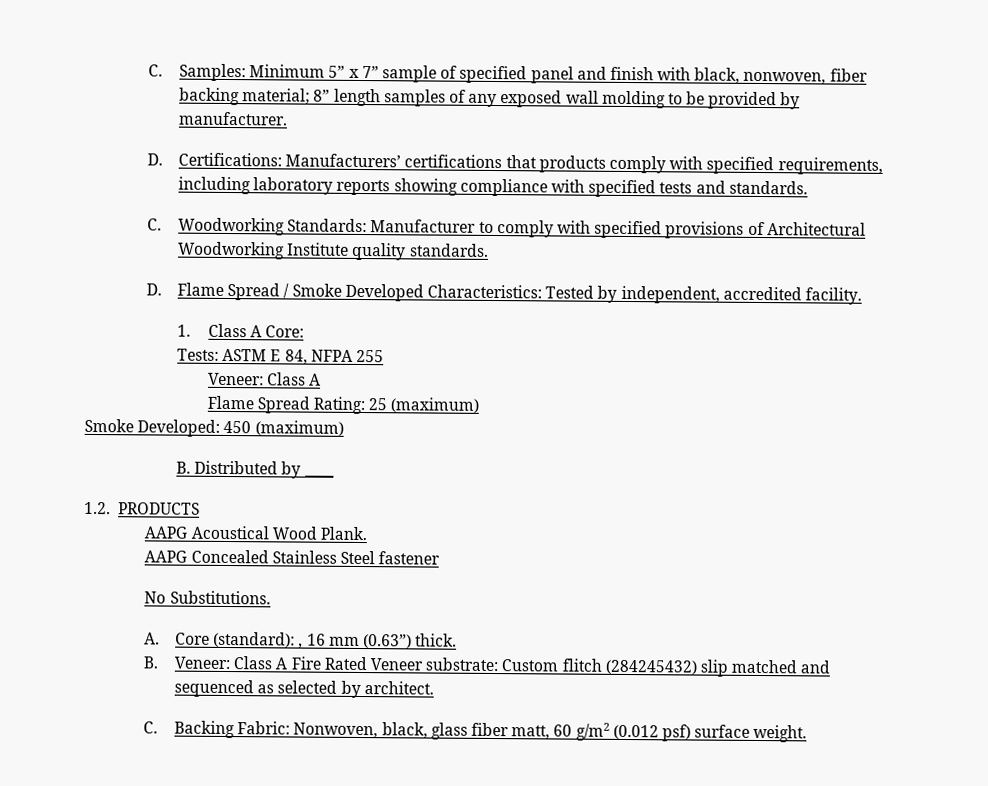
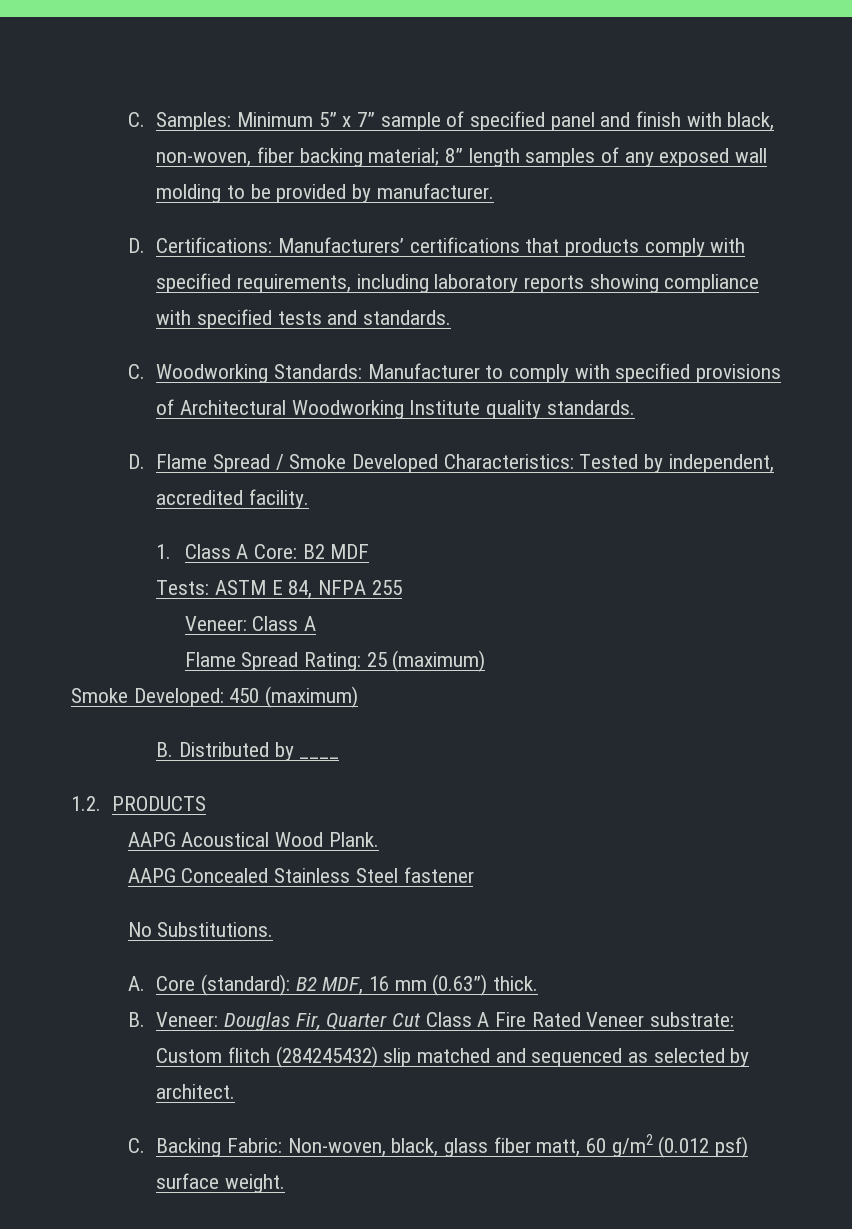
- C. Samples: Minimum 5” x 7” sample of specified panel and finish with black, nonwoven, fiber backing material; 8” length samples of any exposed wall molding to be provided by manufacturer.
+ C. Samples: Minimum 5” x 7” sample of specified panel and finish with black, non-woven, fiber backing material; 8” length samples of any exposed wall molding to be provided by manufacturer.
- 1. Class A Core:
+ 1. Class A Core: B2 MDF
- A. Core (standard): , 16 mm (0.63”) thick.
+ A. Core (standard): B2 MDF, 16 mm (0.63”) thick.
- B. Veneer: Class A Fire Rated Veneer substrate: Custom flitch (284245432) slip matched and sequenced as selected by architect.
+ B. Veneer: Douglas Fir, Quarter Cut Class A Fire Rated Veneer substrate: Custom flitch (284245432) slip matched and sequenced as selected by architect.
- C. Backing Fabric: Nonwoven, black, glass fiber matt, 60 g/m2 (0.012 psf) surface weight.
+ C. Backing Fabric: Non-woven, black, glass fiber matt, 60 g/m2 (0.012 psf) surface weight.

